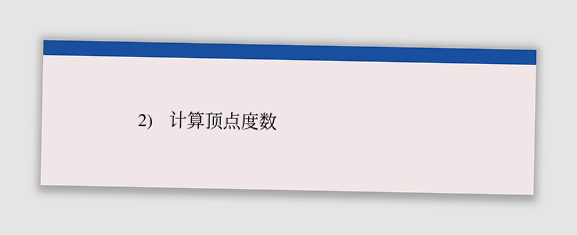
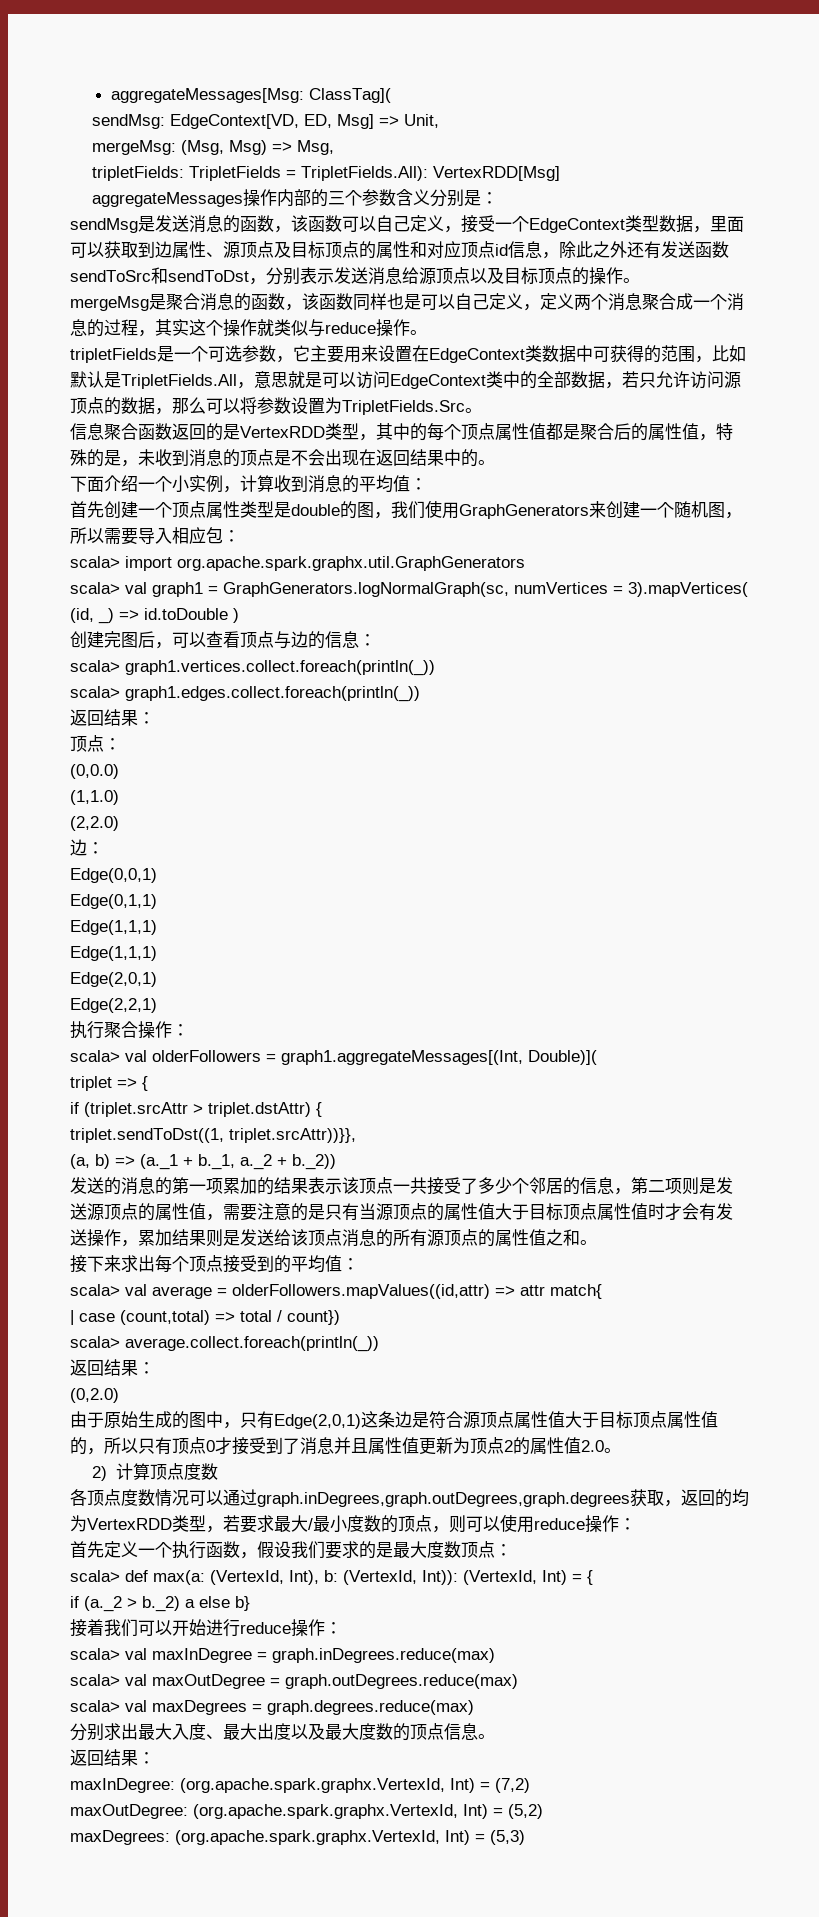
+ aggregateMessages[Msg: ClassTag](
+ sendMsg: EdgeContext[VD, ED, Msg] => Unit,
+ mergeMsg: (Msg, Msg) => Msg,
+ tripletFields: TripletFields = TripletFields.All): VertexRDD[Msg]
+ aggregateMessages操作内部的三个参数含义分别是：
+ sendMsg是发送消息的函数，该函数可以自己定义，接受一个EdgeContext类型数据，里面可以获取到边属性、源顶点及目标顶点的属性和对应顶点id信息，除此之外还有发送函数sendToSrc和sendToDst，分别表示发送消息给源顶点以及目标顶点的操作。
+ mergeMsg是聚合消息的函数，该函数同样也是可以自己定义，定义两个消息聚合成一个消息的过程，其实这个操作就类似与reduce操作。
+ tripletFields是一个可选参数，它主要用来设置在EdgeContext类数据中可获得的范围，比如默认是TripletFields.All，意思就是可以访问EdgeContext类中的全部数据，若只允许访问源顶点的数据，那么可以将参数设置为TripletFields.Src。
+ 信息聚合函数返回的是VertexRDD类型，其中的每个顶点属性值都是聚合后的属性值，特殊的是，未收到消息的顶点是不会出现在返回结果中的。
+ 下面介绍一个小实例，计算收到消息的平均值：
+ 首先创建一个顶点属性类型是double的图，我们使用GraphGenerators来创建一个随机图，所以需要导入相应包：
+ scala> import org.apache.spark.graphx.util.GraphGenerators
+ scala> val graph1 = GraphGenerators.logNormalGraph(sc, numVertices = 3).mapVertices( (id, _) => id.toDouble )
+ 创建完图后，可以查看顶点与边的信息：
+ scala> graph1.vertices.collect.foreach(println(_))
+ scala> graph1.edges.collect.foreach(println(_))
+ 返回结果：
+ 顶点：
+ (0,0.0)
+ (1,1.0)
+ (2,2.0)
+ 边：
+ Edge(0,0,1)
+ Edge(0,1,1)
+ Edge(1,1,1)
+ Edge(1,1,1)
+ Edge(2,0,1)
+ Edge(2,2,1)
+ 执行聚合操作：
+ scala> val olderFollowers = graph1.aggregateMessages[(Int, Double)](
+ triplet => {
+ if (triplet.srcAttr > triplet.dstAttr) {
+ triplet.sendToDst((1, triplet.srcAttr))}},
+ (a, b) => (a._1 + b._1, a._2 + b._2))
+ 发送的消息的第一项累加的结果表示该顶点一共接受了多少个邻居的信息，第二项则是发送源顶点的属性值，需要注意的是只有当源顶点的属性值大于目标顶点属性值时才会有发送操作，累加结果则是发送给该顶点消息的所有源顶点的属性值之和。
+ 接下来求出每个顶点接受到的平均值：
+ scala> val average = olderFollowers.mapValues((id,attr) => attr match{
+ | case (count,total) => total / count})
+ scala> average.collect.foreach(println(_))
+ 返回结果：
+ (0,2.0)
+ 由于原始生成的图中，只有Edge(2,0,1)这条边是符合源顶点属性值大于目标顶点属性值的，所以只有顶点0才接受到了消息并且属性值更新为顶点2的属性值2.0。
  2)计算顶点度数
+ 各顶点度数情况可以通过graph.inDegrees,graph.outDegrees,graph.degrees获取，返回的均为VertexRDD类型，若要求最大/最小度数的顶点，则可以使用reduce操作：
+ 首先定义一个执行函数，假设我们要求的是最大度数顶点：
+ scala> def max(a: (VertexId, Int), b: (VertexId, Int)): (VertexId, Int) = {
+ if (a._2 > b._2) a else b}
+ 接着我们可以开始进行reduce操作：
+ scala> val maxInDegree = graph.inDegrees.reduce(max)
+ scala> val maxOutDegree = graph.outDegrees.reduce(max)
+ scala> val maxDegrees = graph.degrees.reduce(max)
+ 分别求出最大入度、最大出度以及最大度数的顶点信息。
+ 返回结果：
+ maxInDegree: (org.apache.spark.graphx.VertexId, Int) = (7,2)
+ maxOutDegree: (org.apache.spark.graphx.VertexId, Int) = (5,2)
+ maxDegrees: (org.apache.spark.graphx.VertexId, Int) = (5,3)

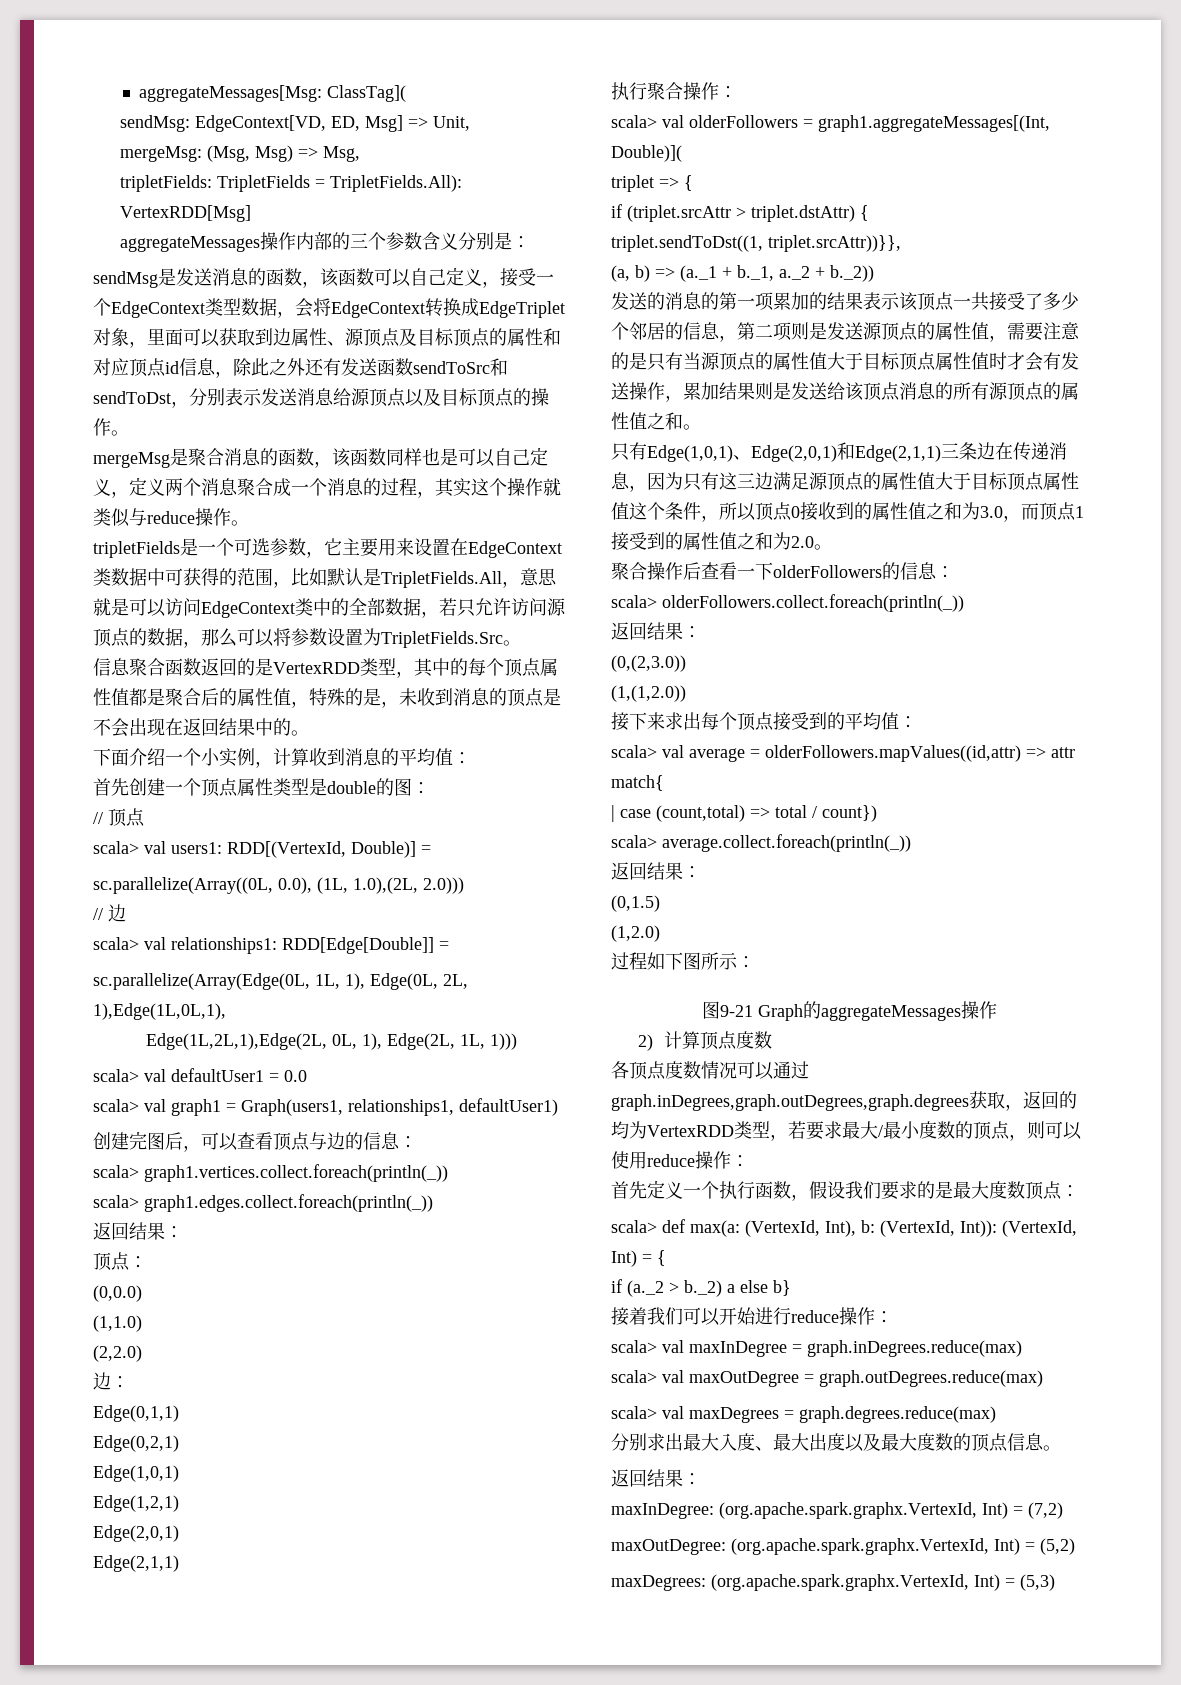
- sendMsg是发送消息的函数，该函数可以自己定义，接受一个EdgeContext类型数据，里面可以获取到边属性、源顶点及目标顶点的属性和对应顶点id信息，除此之外还有发送函数sendToSrc和sendToDst，分别表示发送消息给源顶点以及目标顶点的操作。
+ sendMsg是发送消息的函数，该函数可以自己定义，接受一个EdgeContext类型数据，会将EdgeContext转换成EdgeTriplet对象，里面可以获取到边属性、源顶点及目标顶点的属性和对应顶点id信息，除此之外还有发送函数sendToSrc和sendToDst，分别表示发送消息给源顶点以及目标顶点的操作。
- 首先创建一个顶点属性类型是double的图，我们使用GraphGenerators来创建一个随机图，所以需要导入相应包：
- scala> import org.apache.spark.graphx.util.GraphGenerators
- scala> val graph1 = GraphGenerators.logNormalGraph(sc, numVertices = 3).mapVertices( (id, _) => id.toDouble )
+ 首先创建一个顶点属性类型是double的图：
+ // 顶点
+ scala> val users1: RDD[(VertexId, Double)] =
+ sc.parallelize(Array((0L, 0.0), (1L, 1.0),(2L, 2.0)))
+ // 边
+ scala> val relationships1: RDD[Edge[Double]] =
+ sc.parallelize(Array(Edge(0L, 1L, 1), Edge(0L, 2L, 1),Edge(1L,0L,1),
+ Edge(1L,2L,1),Edge(2L, 0L, 1), Edge(2L, 1L, 1)))
+ scala> val defaultUser1 = 0.0
+ scala> val graph1 = Graph(users1, relationships1, defaultUser1)
- Edge(0,0,1)
  Edge(0,1,1)
- Edge(1,1,1)
- Edge(1,1,1)
+ Edge(0,2,1)
+ Edge(1,0,1)
+ Edge(1,2,1)
  Edge(2,0,1)
- Edge(2,2,1)
+ Edge(2,1,1)
+ 只有Edge(1,0,1)、Edge(2,0,1)和Edge(2,1,1)三条边在传递消息，因为只有这三边满足源顶点的属性值大于目标顶点属性值这个条件，所以顶点0接收到的属性值之和为3.0，而顶点1接受到的属性值之和为2.0。
+ 聚合操作后查看一下olderFollowers的信息：
+ scala> olderFollowers.collect.foreach(println(_))
+ 返回结果：
+ (0,(2,3.0))
+ (1,(1,2.0))
- (0,2.0)
- 由于原始生成的图中，只有Edge(2,0,1)这条边是符合源顶点属性值大于目标顶点属性值的，所以只有顶点0才接受到了消息并且属性值更新为顶点2的属性值2.0。
+ (0,1.5)
+ (1,2.0)
+ 过程如下图所示：
+ 图9-21 Graph的aggregateMessages操作

